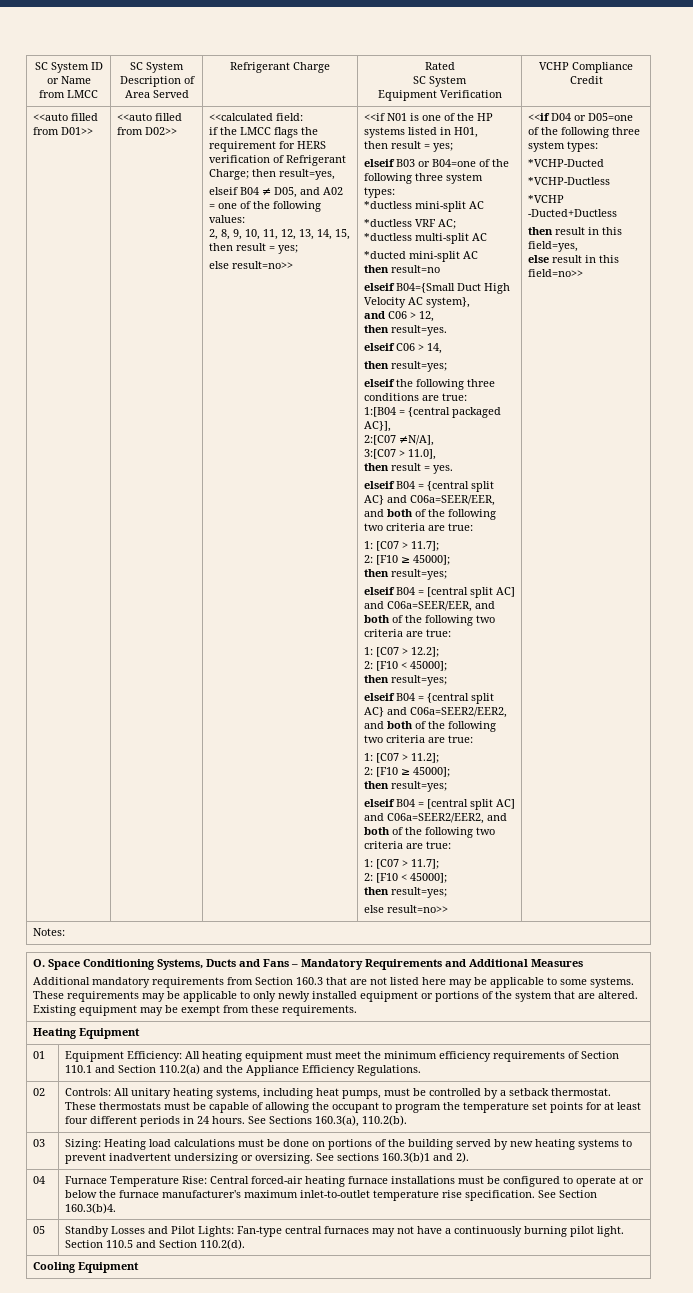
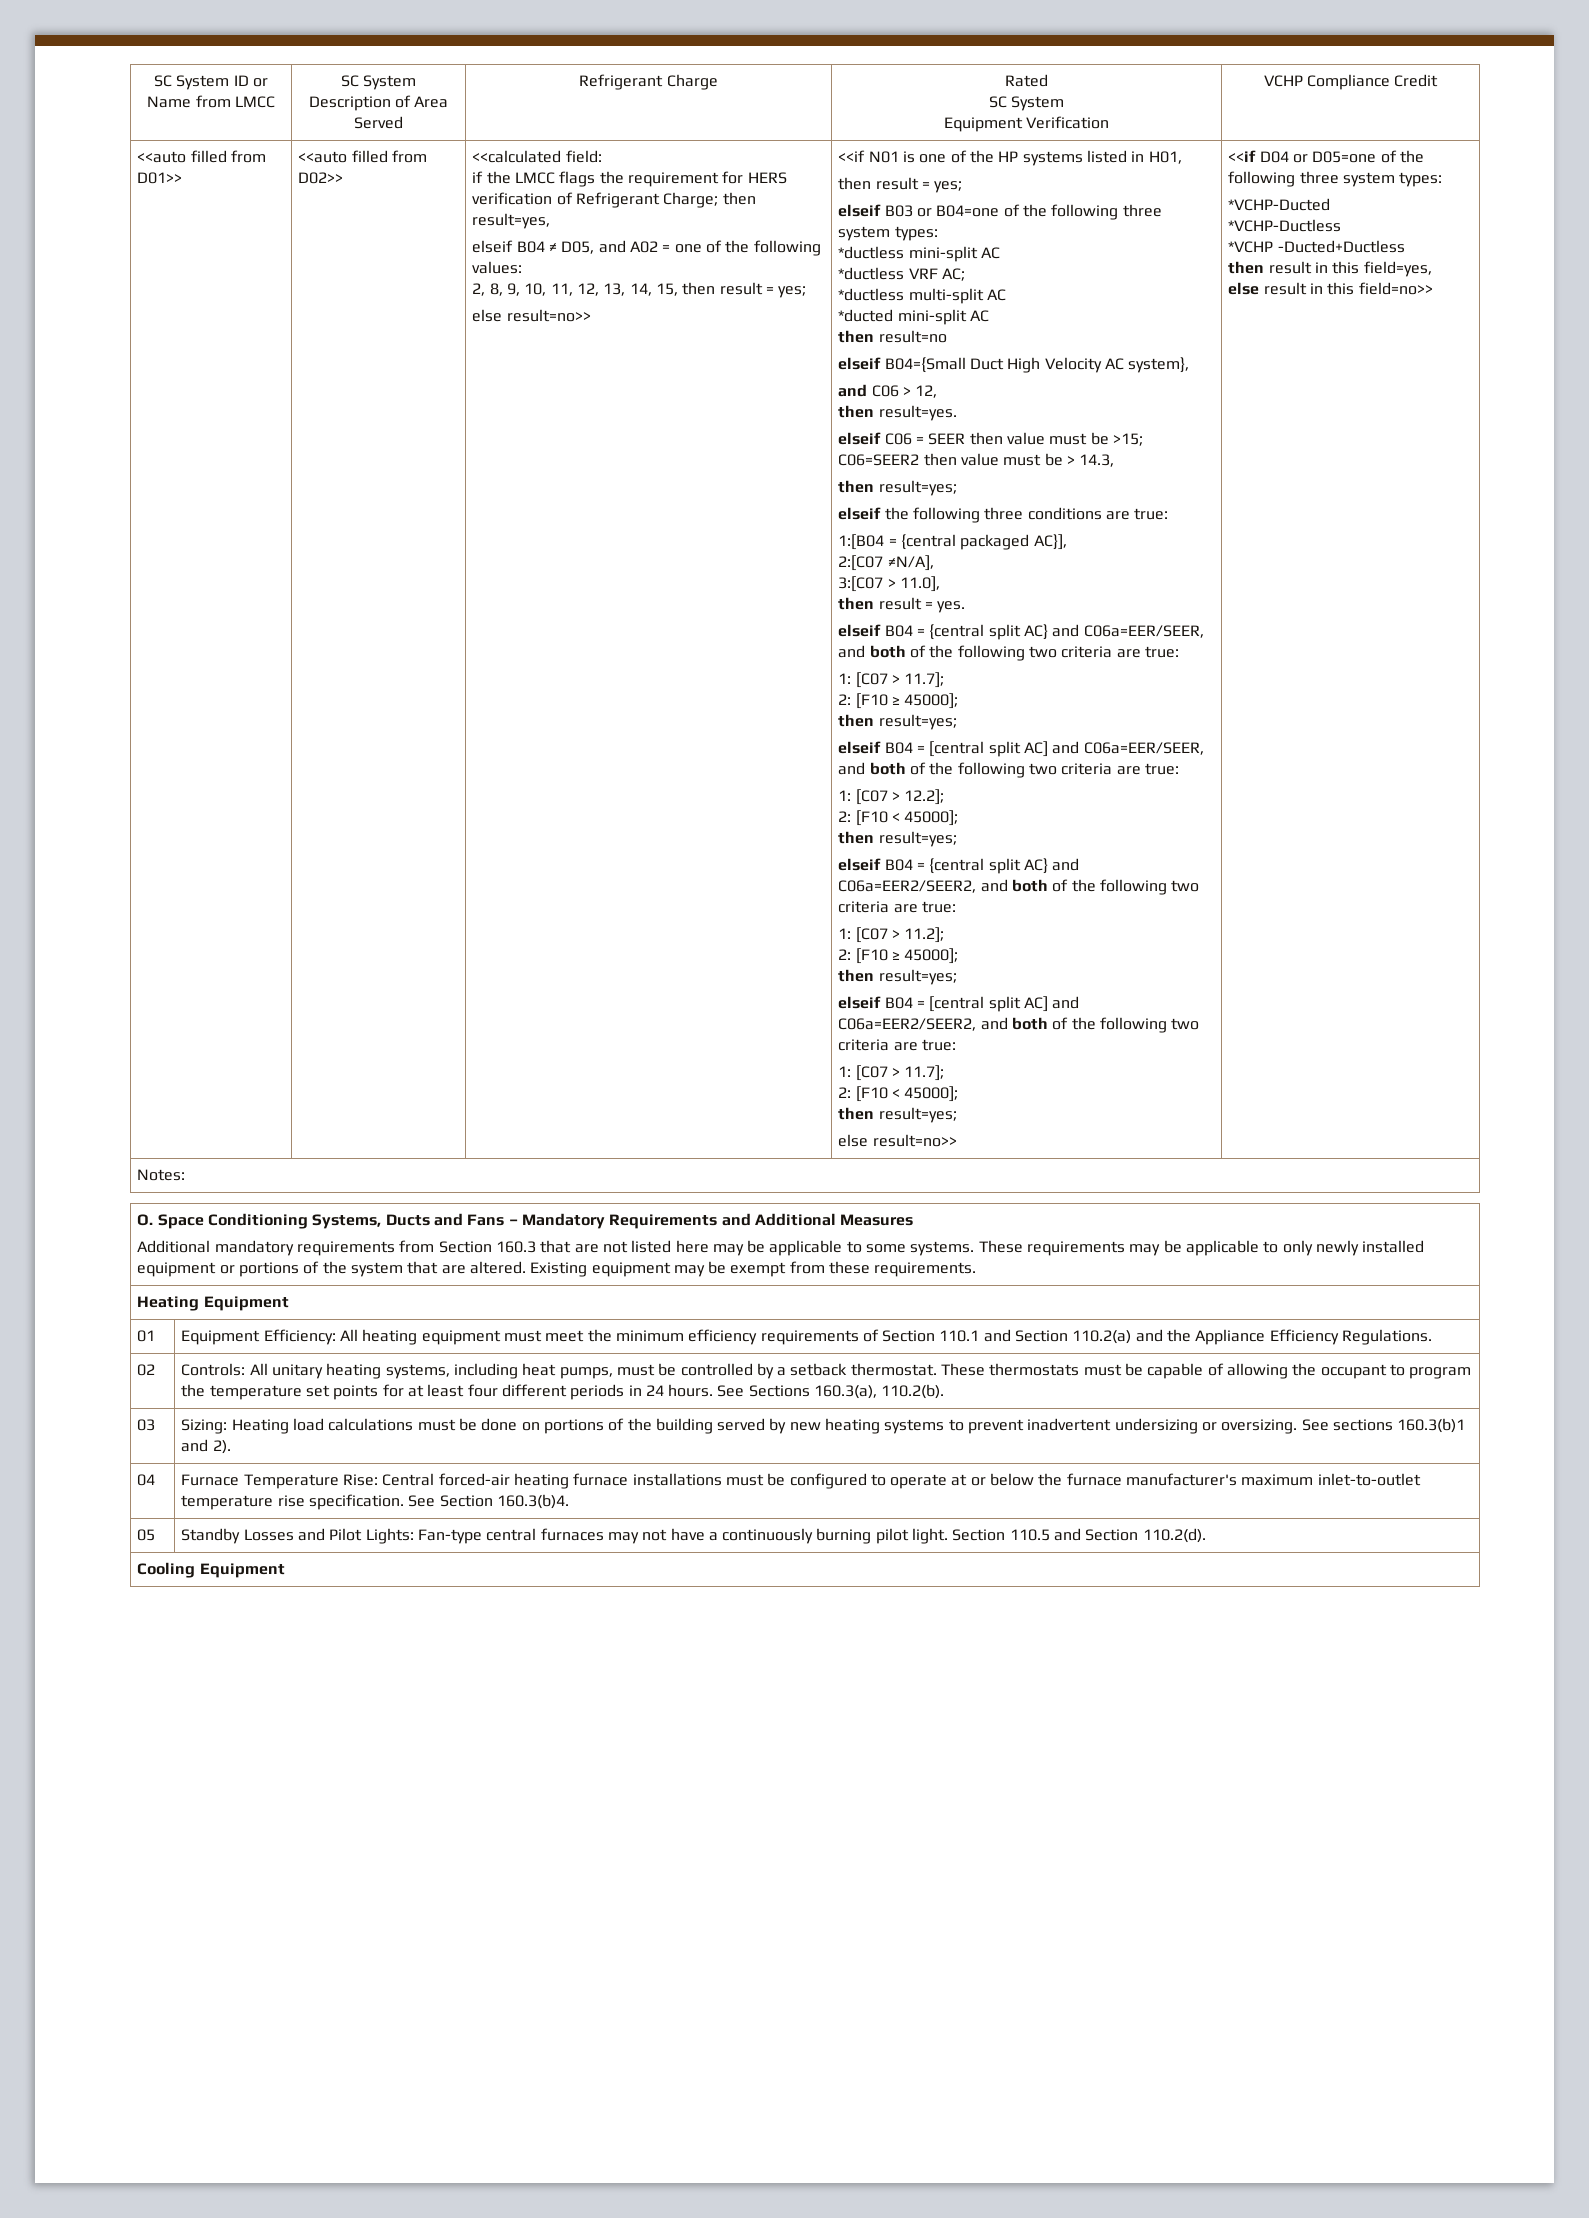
- elseif C06 > 14,
+ elseif C06 = SEER then value must be >15; C06=SEER2 then value must be > 14.3,
- elseif B04 = {central split AC} and C06a=SEER/EER, and both of the following two criteria are true:
+ elseif B04 = {central split AC} and C06a=EER/SEER, and both of the following two criteria are true:
- elseif B04 = [central split AC] and C06a=SEER/EER, and both of the following two criteria are true:
+ elseif B04 = [central split AC] and C06a=EER/SEER, and both of the following two criteria are true:
- elseif B04 = {central split AC} and C06a=SEER2/EER2, and both of the following two criteria are true:
+ elseif B04 = {central split AC} and C06a=EER2/SEER2, and both of the following two criteria are true:
- elseif B04 = [central split AC] and C06a=SEER2/EER2, and both of the following two criteria are true:
+ elseif B04 = [central split AC] and C06a=EER2/SEER2, and both of the following two criteria are true:

